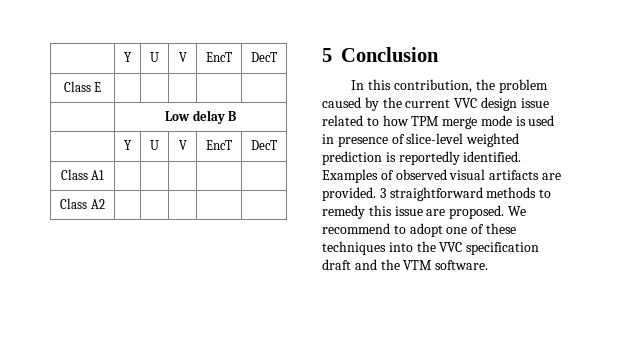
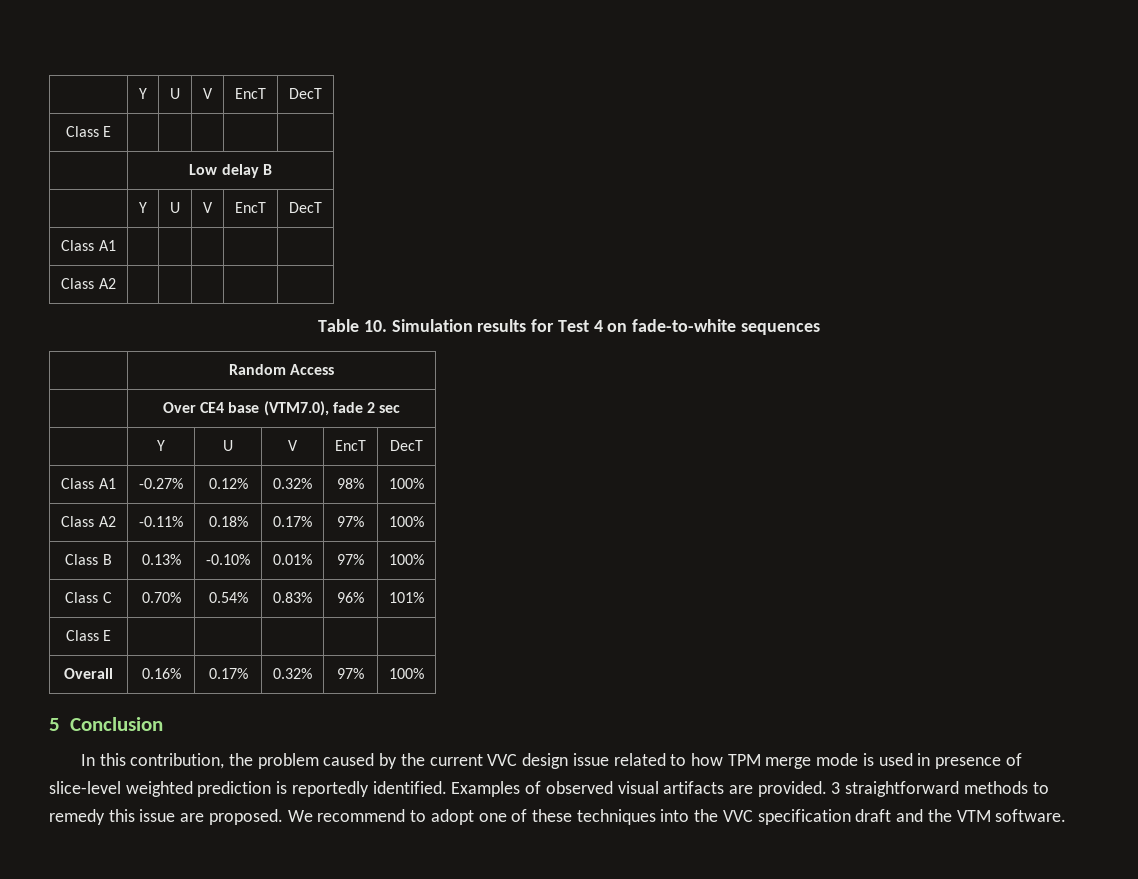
+ Table 10. Simulation results for Test 4 on fade-to-white sequences
+ | Random Access
+ | Over CE4 base (VTM7.0), fade 2 sec
+ | Y | U | V | EncT | DecT
+ Class A1 | -0.27% | 0.12% | 0.32% | 98% | 100%
+ Class A2 | -0.11% | 0.18% | 0.17% | 97% | 100%
+ Class B | 0.13% | -0.10% | 0.01% | 97% | 100%
+ Class C | 0.70% | 0.54% | 0.83% | 96% | 101%
+ Class E | | | | |
+ Overall | 0.16% | 0.17% | 0.32% | 97% | 100%

